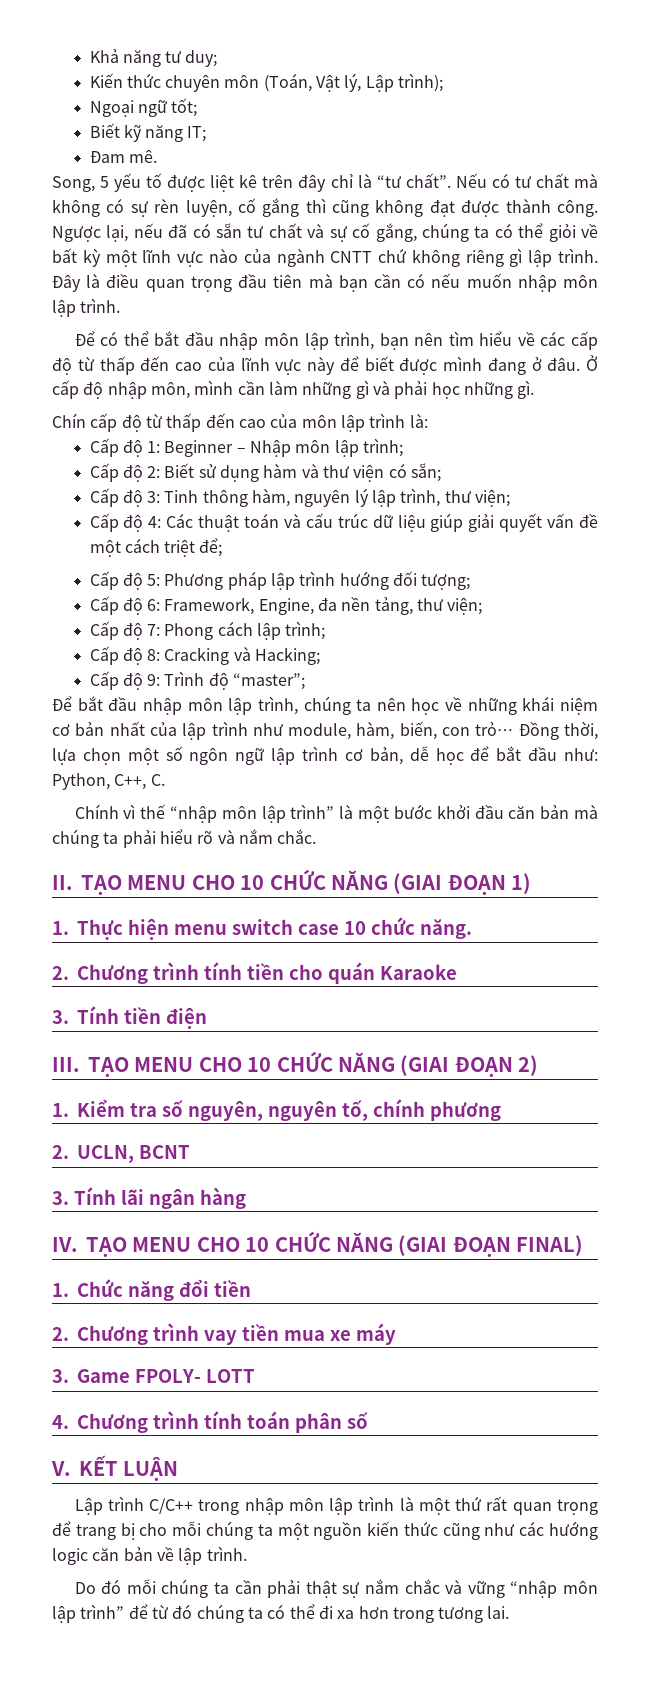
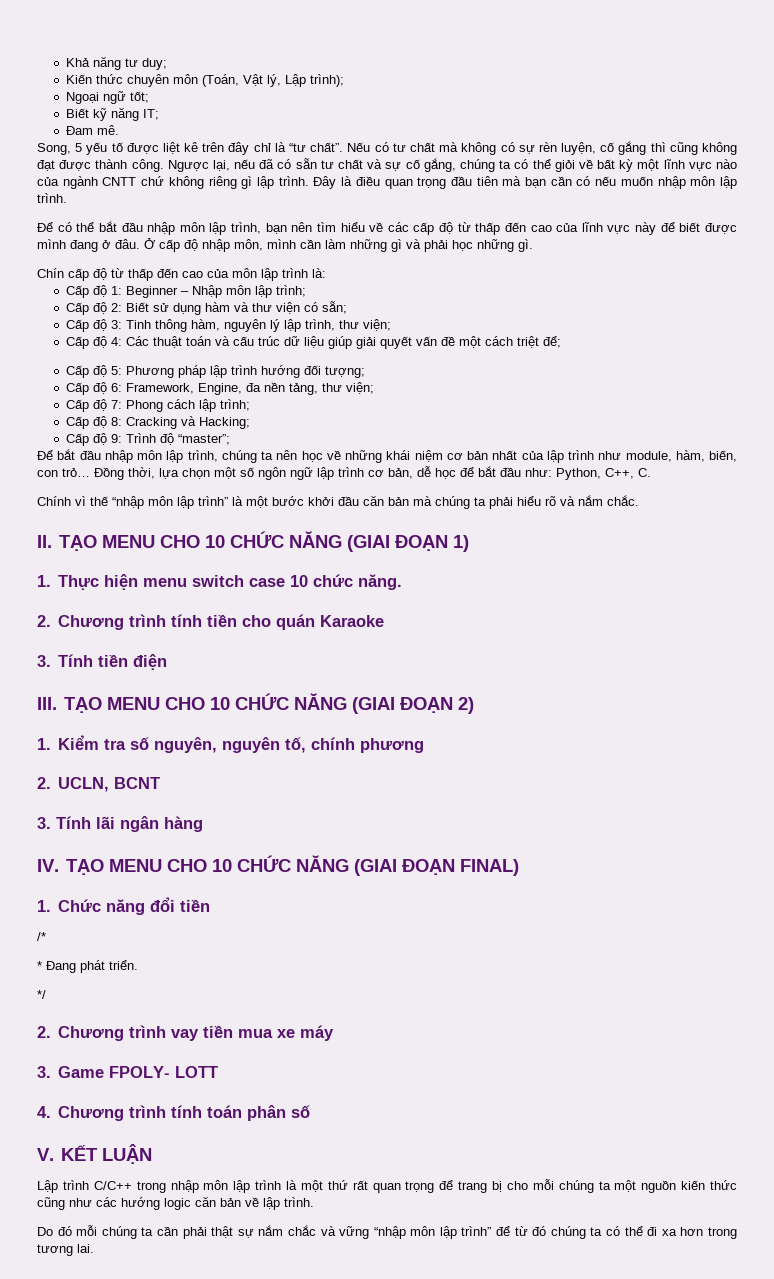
+ /*
+ * Đang phát triển.
+ */

